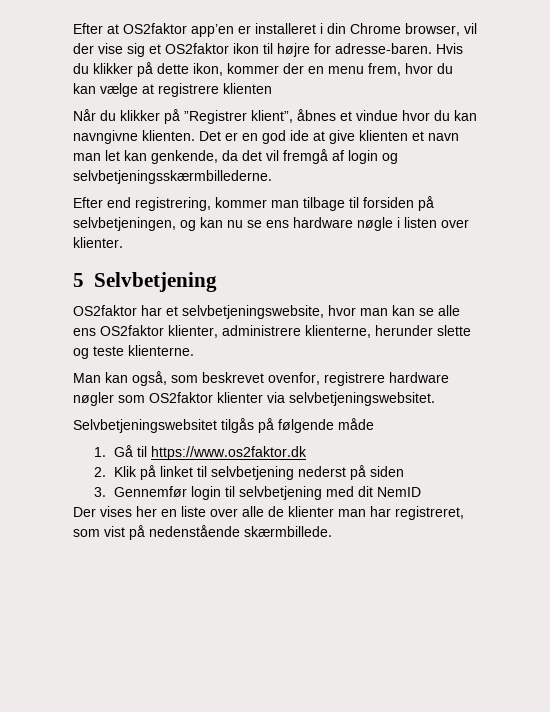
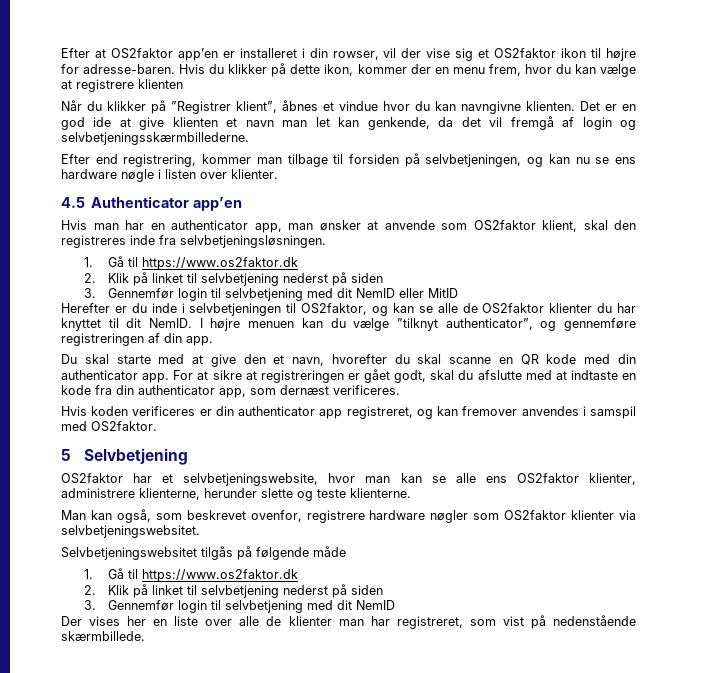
- Efter at OS2faktor app’en er installeret i din Chrome browser, vil der vise sig et OS2faktor ikon til højre for adresse-baren.
+ Efter at OS2faktor app’en er installeret i din rowser, vil der vise sig et OS2faktor ikon til højre for adresse-baren.
+ 4.5 Authenticator app’en
+ Hvis man har en authenticator app, man ønsker at anvende som OS2faktor klient, skal den registreres inde fra selvbetjeningsløsningen.
+ 1. Gå til https://www.os2faktor.dk
+ 2. Klik på linket til selvbetjening nederst på siden
+ 3. Gennemfør login til selvbetjening med dit NemID eller MitID
+ Herefter er du inde i selvbetjeningen til OS2faktor, og kan se alle de OS2faktor klienter du har knyttet til dit NemID. I højre menuen kan du vælge ”tilknyt authenticator”, og gennemføre registreringen af din app.
+ Du skal starte med at give den et navn, hvorefter du skal scanne en QR kode med din authenticator app. For at sikre at registreringen er gået godt, skal du afslutte med at indtaste en kode fra din authenticator app, som dernæst verificeres.
+ Hvis koden verificeres er din authenticator app registreret, og kan fremover anvendes i samspil med OS2faktor.

